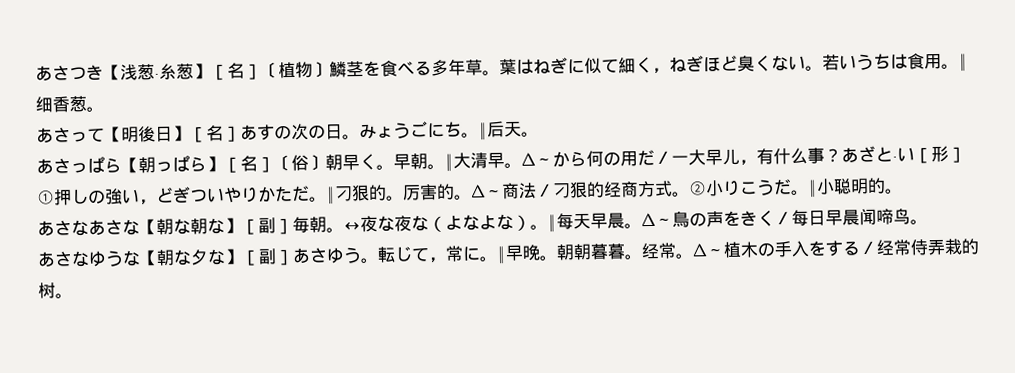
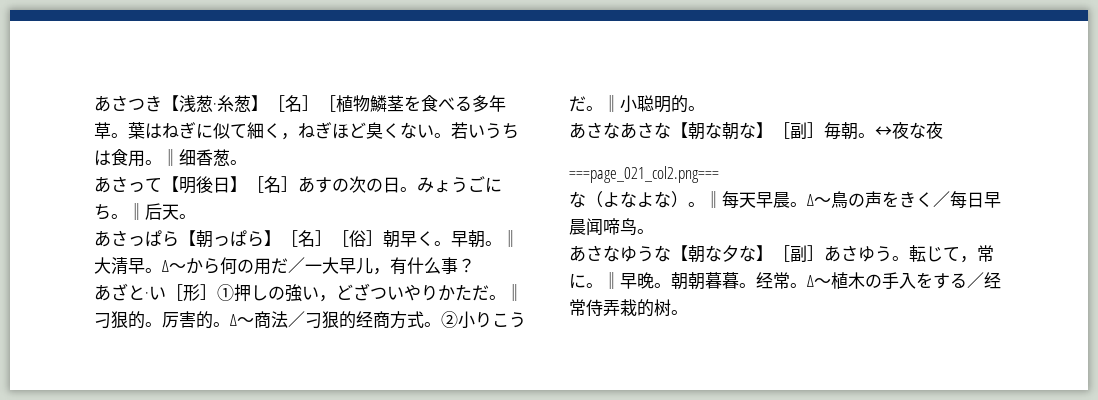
- あさつき【浅葱·糸葱】［名］〔植物〕鱗茎を食べる多年草。
+ あさつき【浅葱·糸葱】［名］［植物鱗茎を食べる多年草。
- あさっぱら【朝っぱら】［名］〔俗〕朝早く。
+ あさっぱら【朝っぱら】［名］［俗］朝早く。
- Δ～から何の用だ／一大早儿，有什么事？あざと·い［形］①押しの強い，どぎついやりかただ。
+ Δ～から何の用だ／一大早儿，有什么事？
+ あざと·い［形］①押しの強い，どざついやりかただ。
- ↔夜な夜な（よなよな）。
+ ↔夜な夜
+ ===page_021_col2.png===
+ な（よなよな）。

